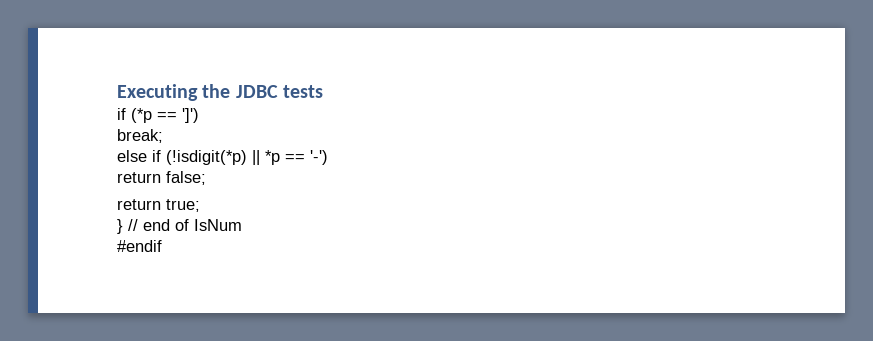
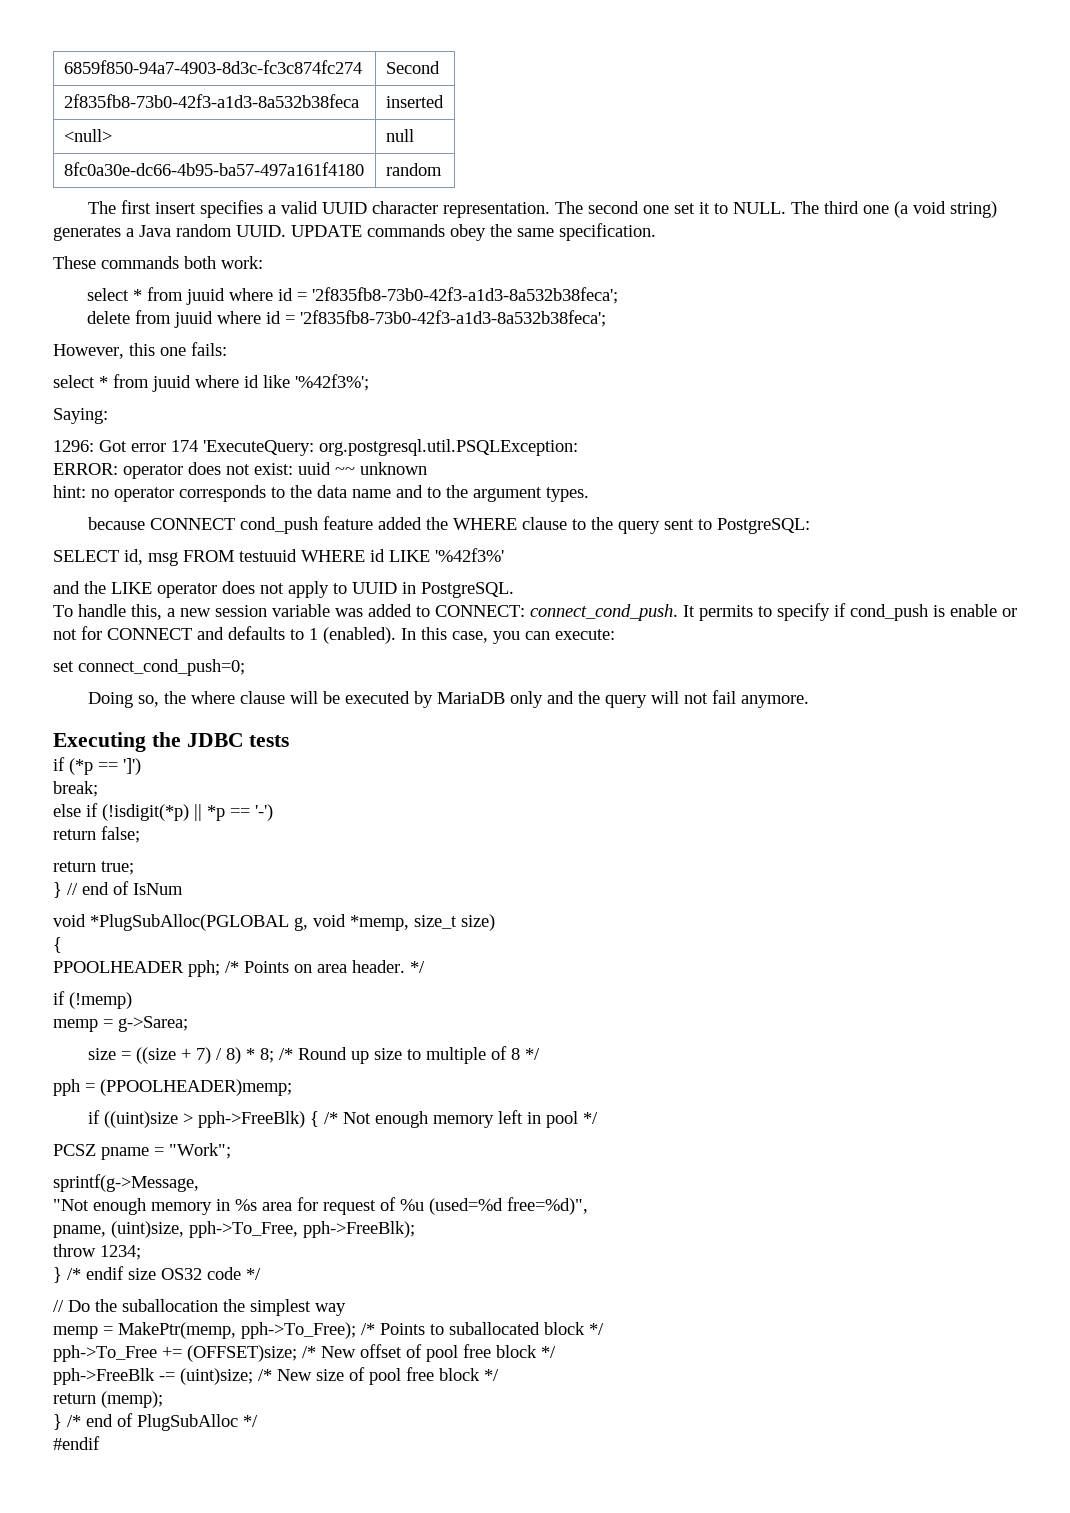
+ 6859f850-94a7-4903-8d3c-fc3c874fc274 | Second
+ 2f835fb8-73b0-42f3-a1d3-8a532b38feca | inserted
+ <null> | null
+ 8fc0a30e-dc66-4b95-ba57-497a161f4180 | random
+ The first insert specifies a valid UUID character representation. The second one set it to NULL. The third one (a void string) generates a Java random UUID. UPDATE commands obey the same specification.
+ These commands both work:
+ select * from juuid where id = '2f835fb8-73b0-42f3-a1d3-8a532b38feca';
+ delete from juuid where id = '2f835fb8-73b0-42f3-a1d3-8a532b38feca';
+ However, this one fails:
+ select * from juuid where id like '%42f3%';
+ Saying:
+ 1296: Got error 174 'ExecuteQuery: org.postgresql.util.PSQLException:
+ ERROR: operator does not exist: uuid ~~ unknown
+ hint: no operator corresponds to the data name and to the argument types.
+ because CONNECT cond_push feature added the WHERE clause to the query sent to PostgreSQL:
+ SELECT id, msg FROM testuuid WHERE id LIKE '%42f3%'
+ and the LIKE operator does not apply to UUID in PostgreSQL.
+ To handle this, a new session variable was added to CONNECT: connect_cond_push. It permits to specify if cond_push is enable or not for CONNECT and defaults to 1 (enabled). In this case, you can execute:
+ set connect_cond_push=0;
+ Doing so, the where clause will be executed by MariaDB only and the query will not fail anymore.
+ void *PlugSubAlloc(PGLOBAL g, void *memp, size_t size)
+ {
+ PPOOLHEADER pph; /* Points on area header. */
+ if (!memp)
+ memp = g->Sarea;
+ size = ((size + 7) / 8) * 8; /* Round up size to multiple of 8 */
+ pph = (PPOOLHEADER)memp;
+ if ((uint)size > pph->FreeBlk) { /* Not enough memory left in pool */
+ PCSZ pname = "Work";
+ sprintf(g->Message,
+ "Not enough memory in %s area for request of %u (used=%d free=%d)",
+ pname, (uint)size, pph->To_Free, pph->FreeBlk);
+ throw 1234;
+ } /* endif size OS32 code */
+ // Do the suballocation the simplest way
+ memp = MakePtr(memp, pph->To_Free); /* Points to suballocated block */
+ pph->To_Free += (OFFSET)size; /* New offset of pool free block */
+ pph->FreeBlk -= (uint)size; /* New size of pool free block */
+ return (memp);
+ } /* end of PlugSubAlloc */

